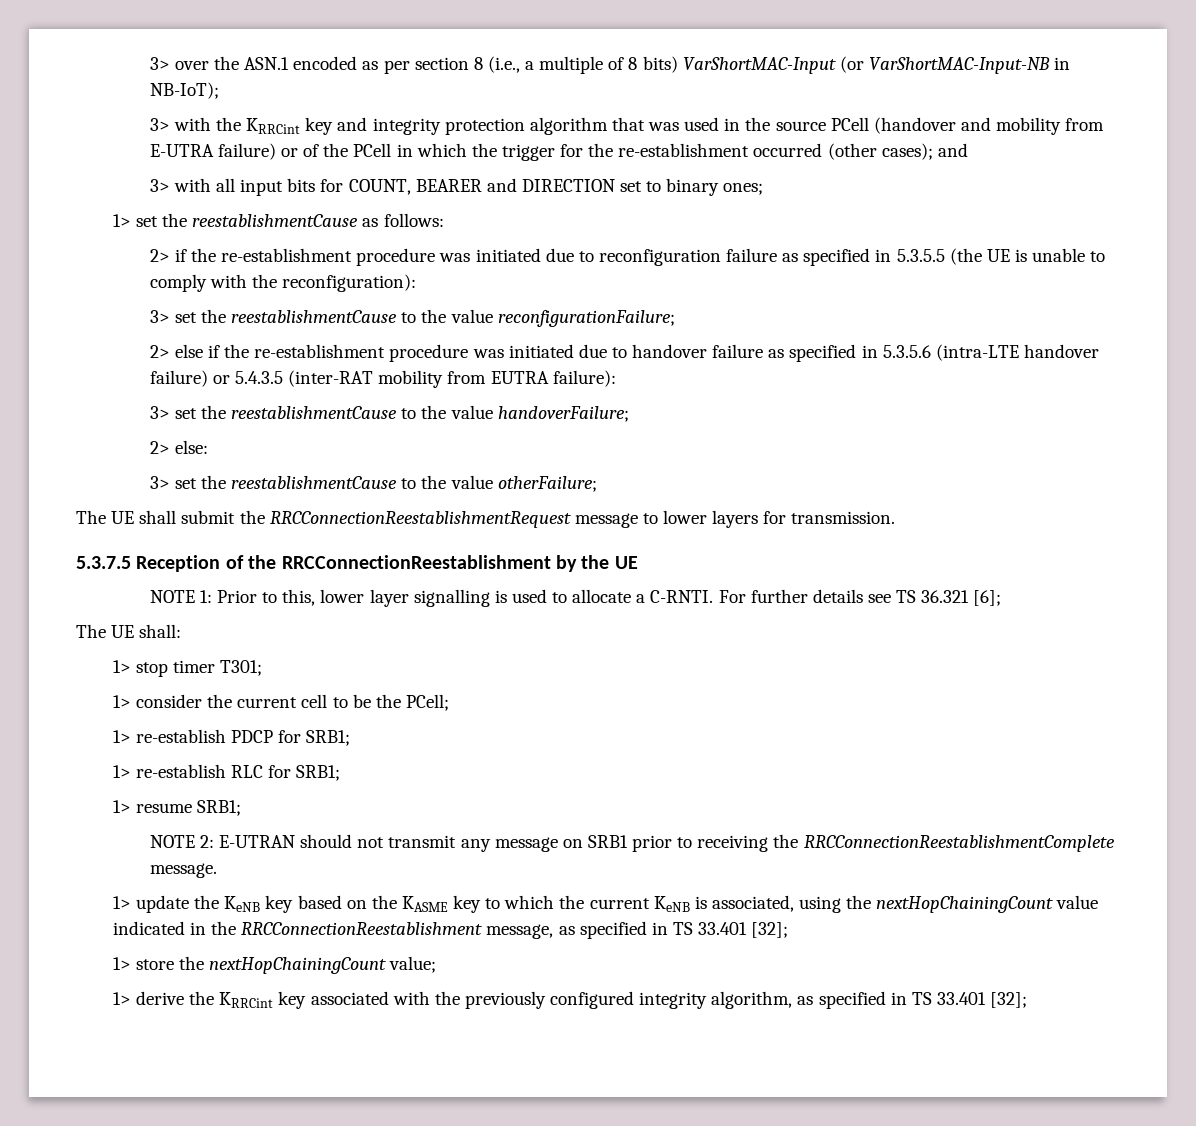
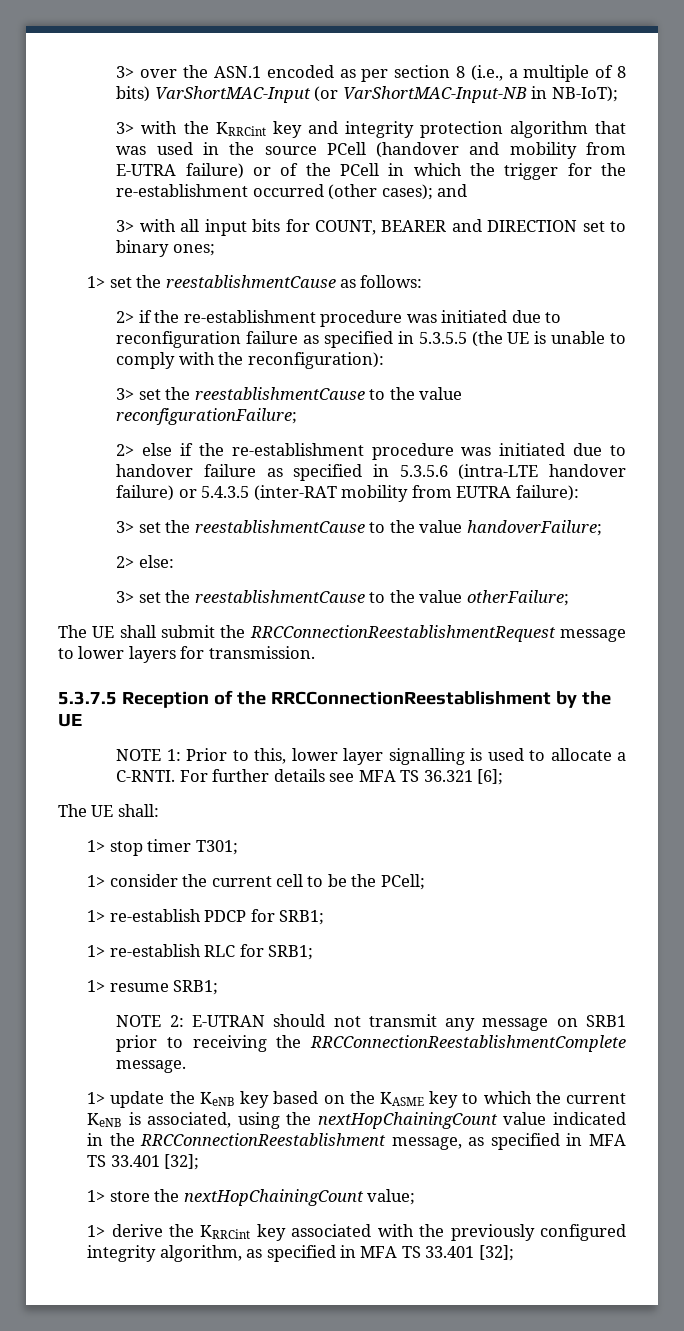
- For further details see TS 36.321 [6];
+ For further details see MFA TS 36.321 [6];
- 1> update the KeNB key based on the KASME key to which the current KeNB is associated, using the nextHopChainingCount value indicated in the RRCConnectionReestablishment message, as specified in TS 33.401 [32];
+ 1> update the KeNB key based on the KASME key to which the current KeNB is associated, using the nextHopChainingCount value indicated in the RRCConnectionReestablishment message, as specified in MFA TS 33.401 [32];
- 1> derive the KRRCint key associated with the previously configured integrity algorithm, as specified in TS 33.401 [32];
+ 1> derive the KRRCint key associated with the previously configured integrity algorithm, as specified in MFA TS 33.401 [32];

